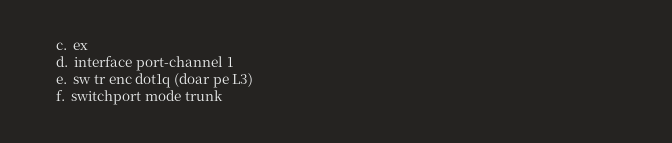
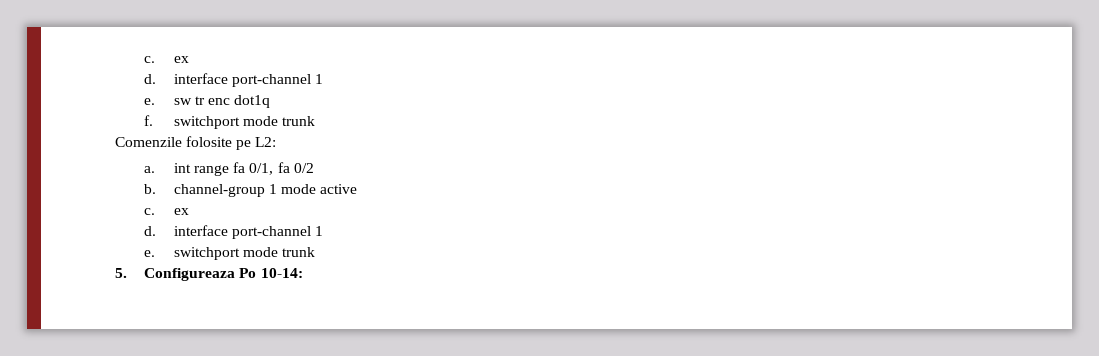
- e. sw tr enc dot1q (doar pe L3)
+ e. sw tr enc dot1q
+ Comenzile folosite pe L2:
+ a. int range fa 0/1, fa 0/2
+ b. channel-group 1 mode active
+ c. ex
+ d. interface port-channel 1
+ e. switchport mode trunk
+ 5. Configureaza Po 10-14:

